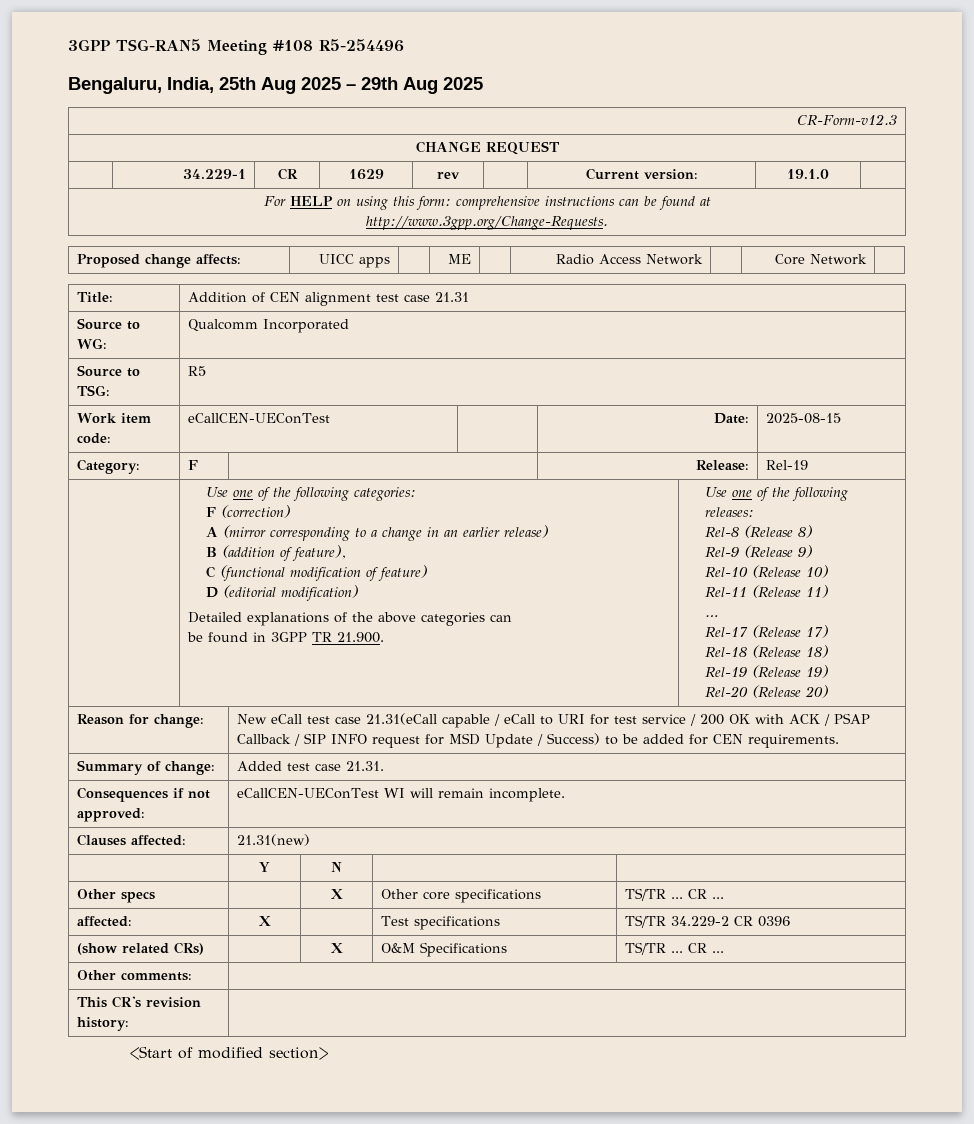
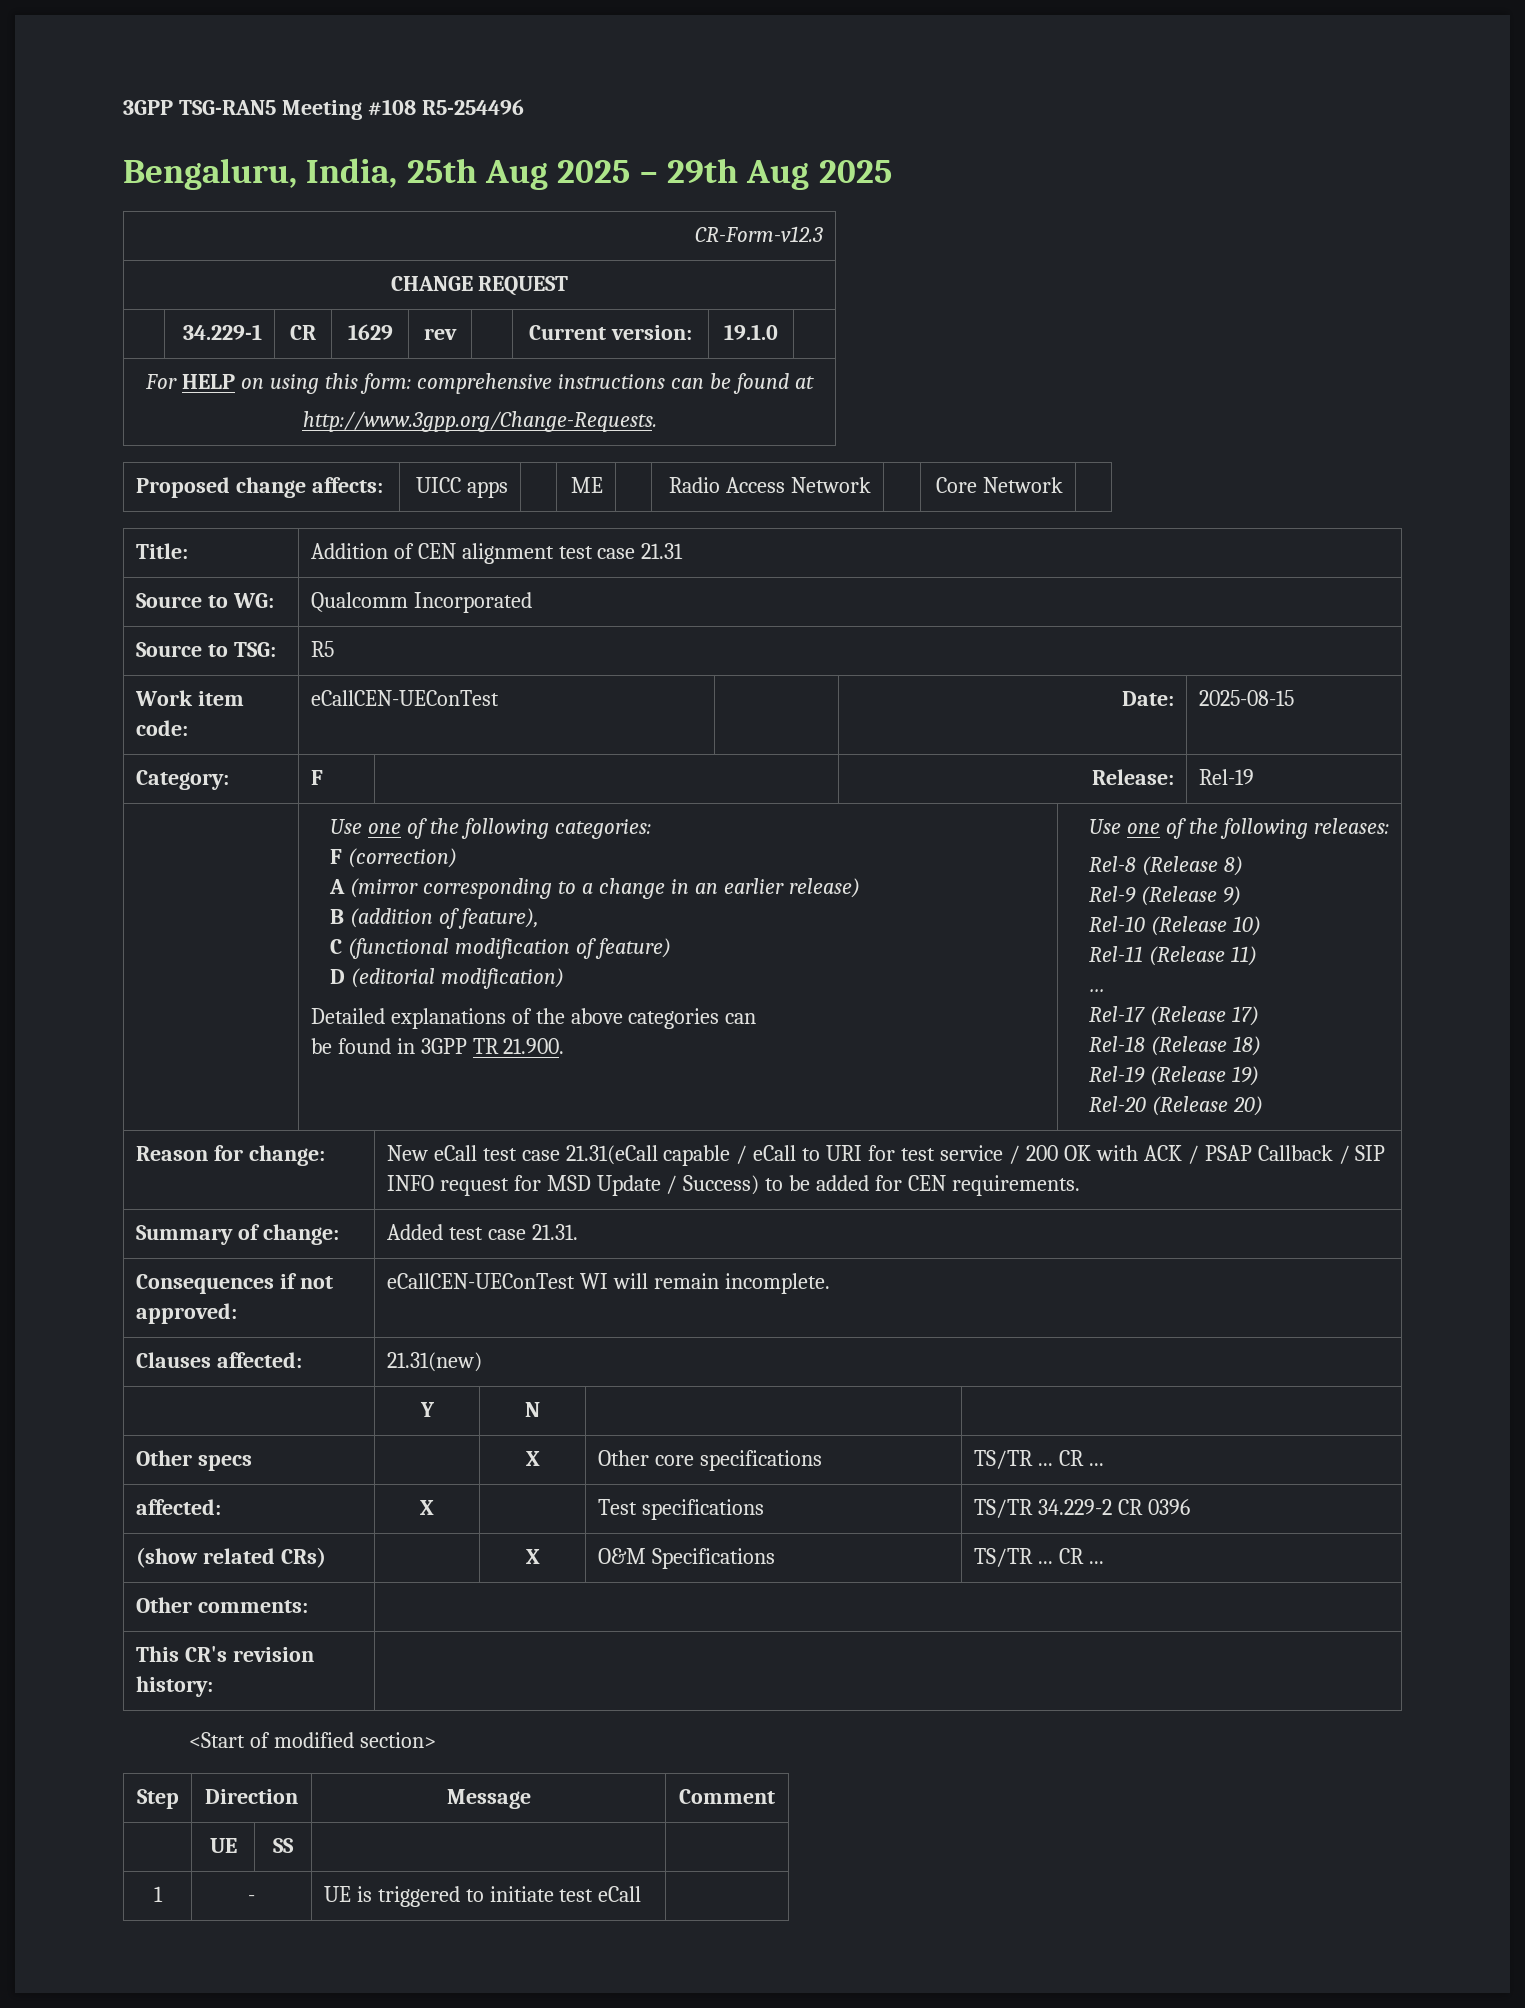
+ Step | Direction | Message | Comment
+ | UE | SS | |
+ 1 | - | UE is triggered to initiate test eCall |

